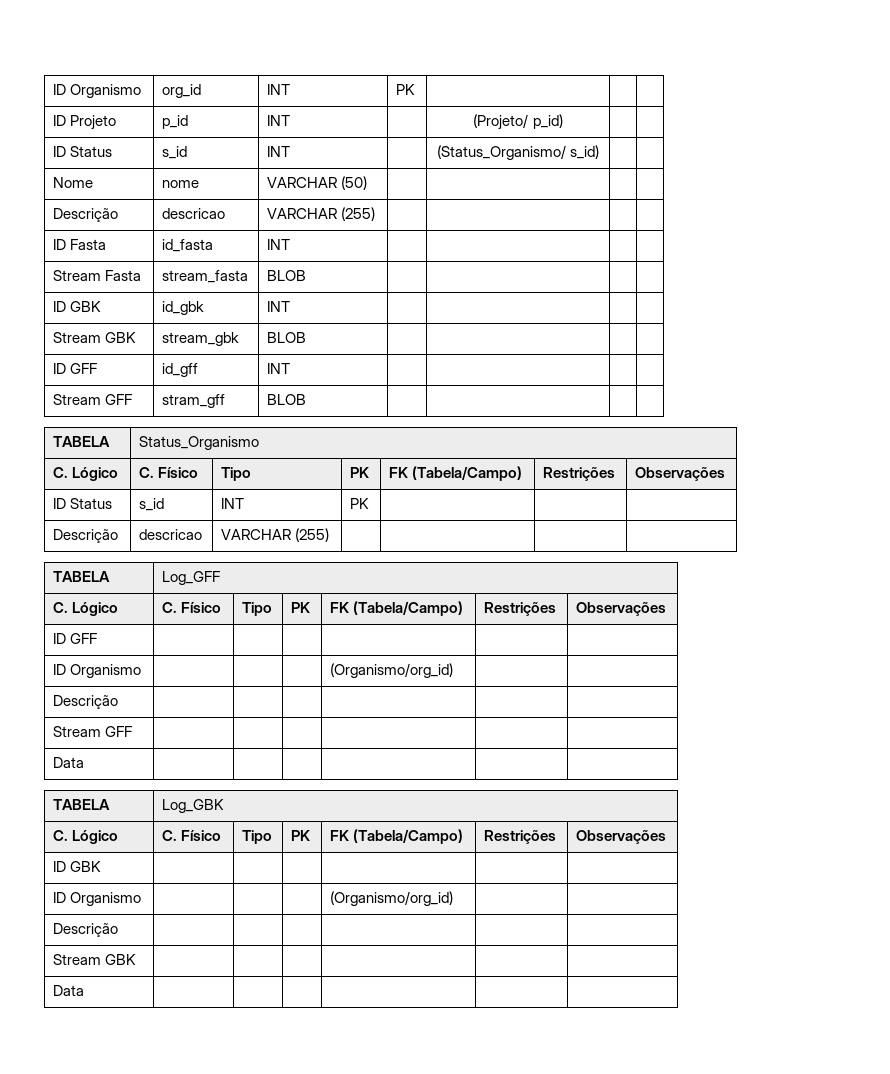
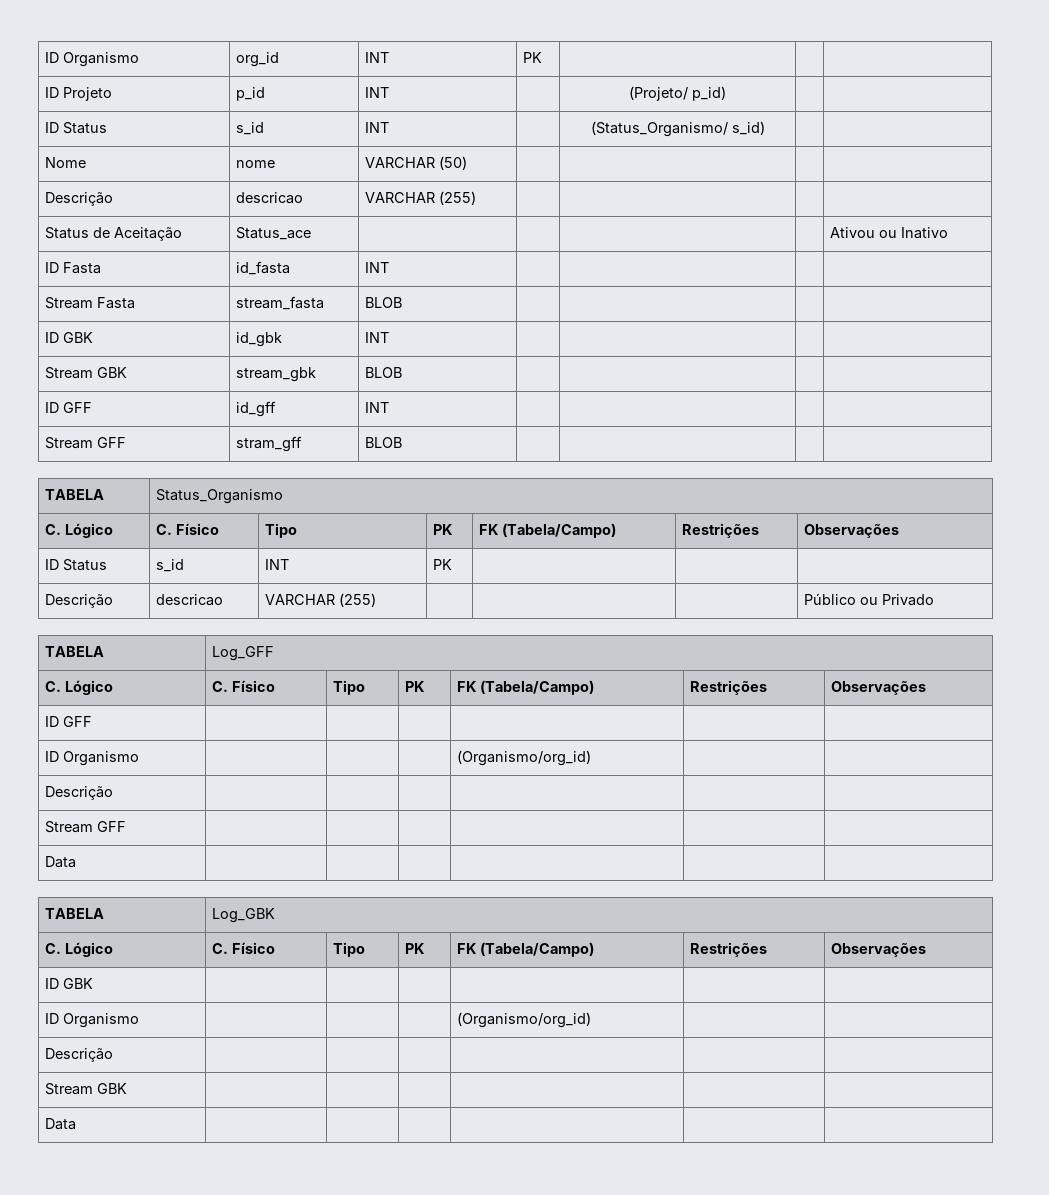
+ Status de Aceitação | Status_ace | | | | | Ativou ou Inativo
  ID Status | s_id | INT | PK | | |
- Descrição | descricao | VARCHAR (255) | | | |
+ Descrição | descricao | VARCHAR (255) | | | | Público ou Privado

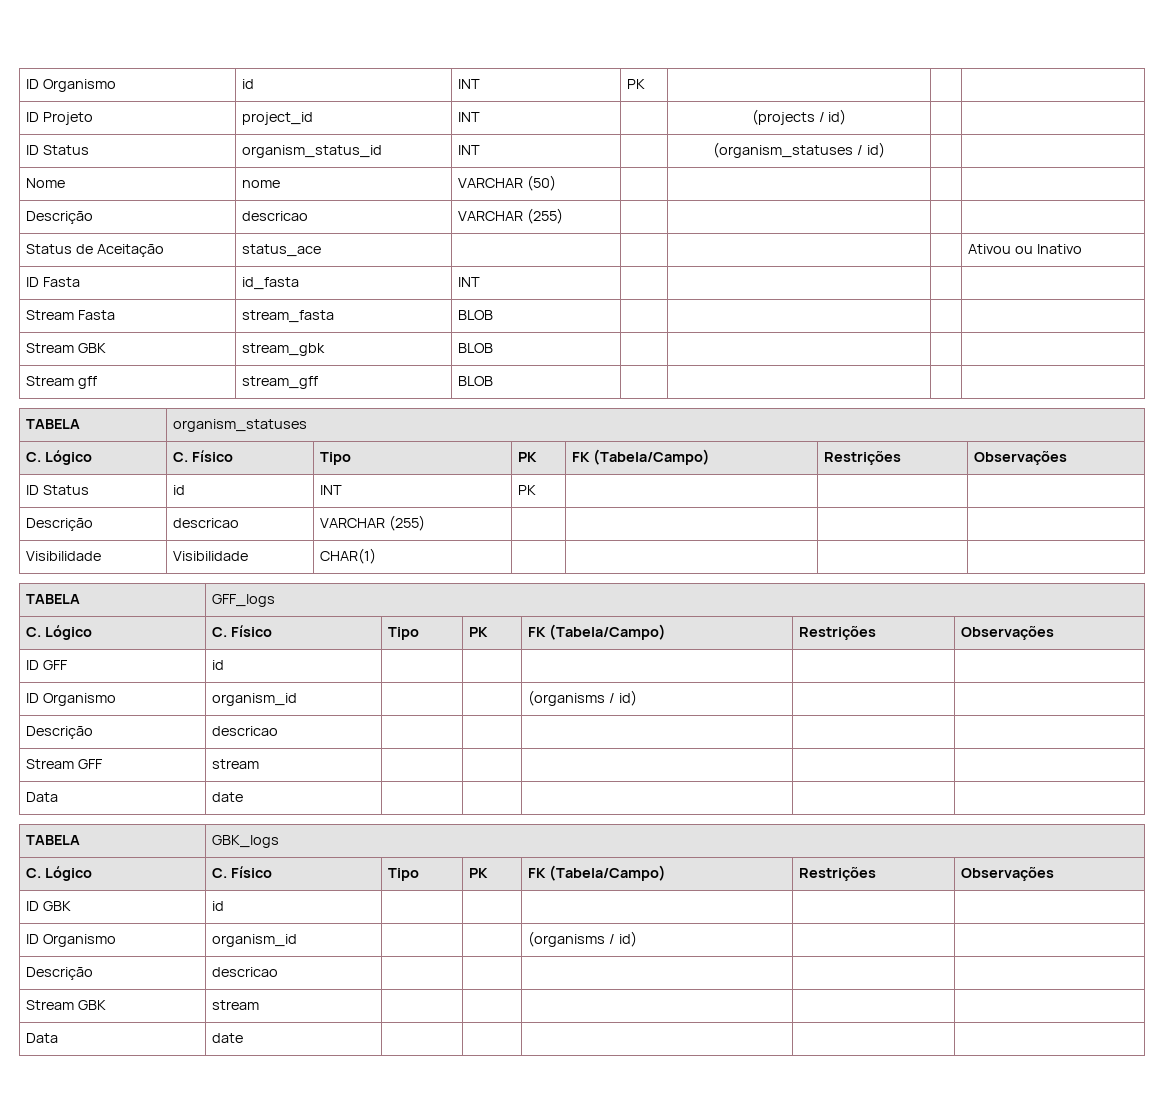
- ID Organismo | org_id | INT | PK | | |
+ ID Organismo | id | INT | PK | | |
- ID Projeto | p_id | INT | | (Projeto/ p_id) | |
- ID Status | s_id | INT | | (Status_Organismo/ s_id) | |
+ ID Projeto | project_id | INT | | (projects / id) | |
+ ID Status | organism_status_id | INT | | (organism_statuses / id) | |
- Status de Aceitação | Status_ace | | | | | Ativou ou Inativo
+ Status de Aceitação | status_ace | | | | | Ativou ou Inativo
- ID GBK | id_gbk | INT | | | |
- ID GFF | id_gff | INT | | | |
- Stream GFF | stram_gff | BLOB | | | |
+ Stream gff | stream_gff | BLOB | | | |
- TABELA | Status_Organismo
+ TABELA | organism_statuses
- ID Status | s_id | INT | PK | | |
- Descrição | descricao | VARCHAR (255) | | | | Público ou Privado
- TABELA | Log_GFF
+ ID Status | id | INT | PK | | |
+ Descrição | descricao | VARCHAR (255) | | | |
+ Visibilidade | Visibilidade | CHAR(1) | | | |
+ TABELA | GFF_logs
- ID GFF | | | | | |
- ID Organismo | | | | (Organismo/org_id) | |
- Descrição | | | | | |
- Stream GFF | | | | | |
- Data | | | | | |
- TABELA | Log_GBK
+ ID GFF | id | | | | |
+ ID Organismo | organism_id | | | (organisms / id) | |
+ Descrição | descricao | | | | |
+ Stream GFF | stream | | | | |
+ Data | date | | | | |
+ TABELA | GBK_logs
- ID GBK | | | | | |
- ID Organismo | | | | (Organismo/org_id) | |
- Descrição | | | | | |
- Stream GBK | | | | | |
- Data | | | | | |
+ ID GBK | id | | | | |
+ ID Organismo | organism_id | | | (organisms / id) | |
+ Descrição | descricao | | | | |
+ Stream GBK | stream | | | | |
+ Data | date | | | | |

